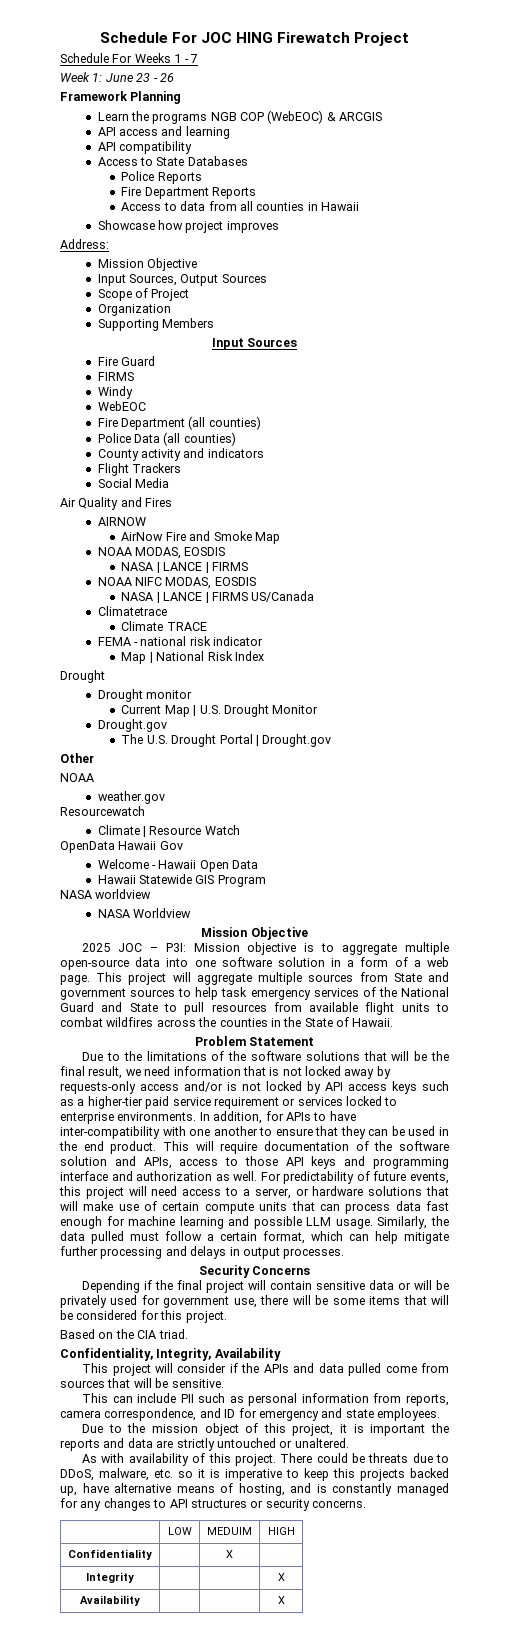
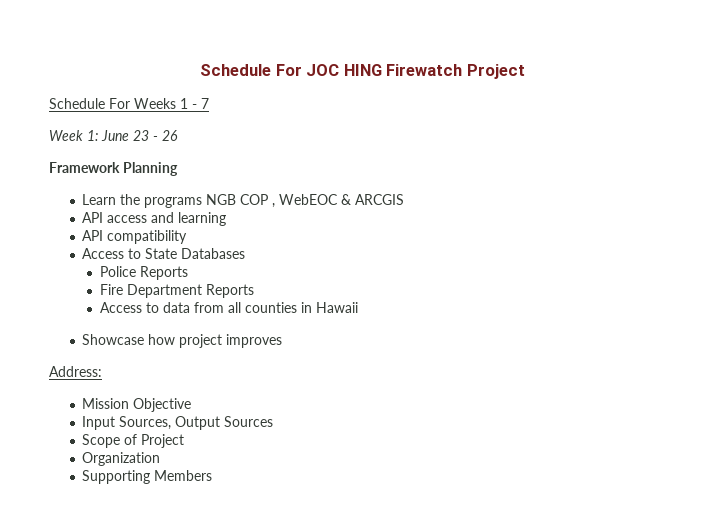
- Learn the programs NGB COP (WebEOC) & ARCGIS
+ Learn the programs NGB COP , WebEOC & ARCGIS
- Input Sources
- Fire Guard
- FIRMS
- Windy
- WebEOC
- Fire Department (all counties)
- Police Data (all counties)
- County activity and indicators
- Flight Trackers
- Social Media
- Air Quality and Fires
- AIRNOW
- AirNow Fire and Smoke Map
- NOAA MODAS, EOSDIS
- NASA | LANCE | FIRMS
- NOAA NIFC MODAS, EOSDIS
- NASA | LANCE | FIRMS US/Canada
- Climatetrace
- Climate TRACE
- FEMA - national risk indicator
- Map | National Risk Index
- Drought
- Drought monitor
- Current Map | U.S. Drought Monitor
- Drought.gov
- The U.S. Drought Portal | Drought.gov
- Other
- NOAA
- weather.gov
- Resourcewatch
- Climate | Resource Watch
- OpenData Hawaii Gov
- Welcome - Hawaii Open Data
- Hawaii Statewide GIS Program
- NASA worldview
- NASA Worldview
- Mission Objective
- 2025 JOC – P3I: Mission objective is to aggregate multiple open-source data into one software solution in a form of a web page. This project will aggregate multiple sources from State and government sources to help task emergency services of the National Guard and State to pull resources from available flight units to combat wildfires across the counties in the State of Hawaii.
- Problem Statement
- Due to the limitations of the software solutions that will be the final result, we need information that is not locked away by requests-only access and/or is not locked by API access keys such as a higher-tier paid service requirement or services locked to enterprise environments. In addition, for APIs to have inter-compatibility with one another to ensure that they can be used in the end product. This will require documentation of the software solution and APIs, access to those API keys and programming interface and authorization as well. For predictability of future events, this project will need access to a server, or hardware solutions that will make use of certain compute units that can process data fast enough for machine learning and possible LLM usage. Similarly, the data pulled must follow a certain format, which can help mitigate further processing and delays in output processes.
- Security Concerns
- Depending if the final project will contain sensitive data or will be privately used for government use, there will be some items that will be considered for this project.
- Based on the CIA triad.
- Confidentiality, Integrity, Availability
- This project will consider if the APIs and data pulled come from sources that will be sensitive.
- This can include PII such as personal information from reports, camera correspondence, and ID for emergency and state employees.
- Due to the mission object of this project, it is important the reports and data are strictly untouched or unaltered.
- As with availability of this project. There could be threats due to DDoS, malware, etc. so it is imperative to keep this projects backed up, have alternative means of hosting, and is constantly managed for any changes to API structures or security concerns.
- | LOW | MEDUIM | HIGH
- Confidentiality | | X |
- Integrity | | | X
- Availability | | | X

